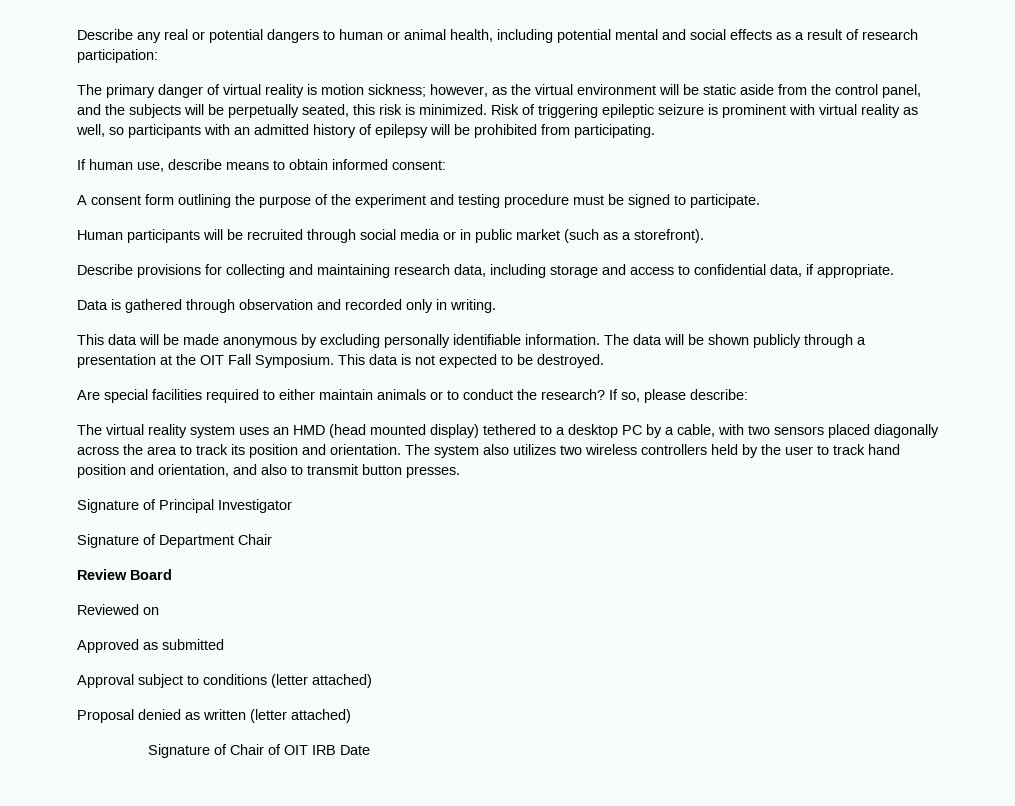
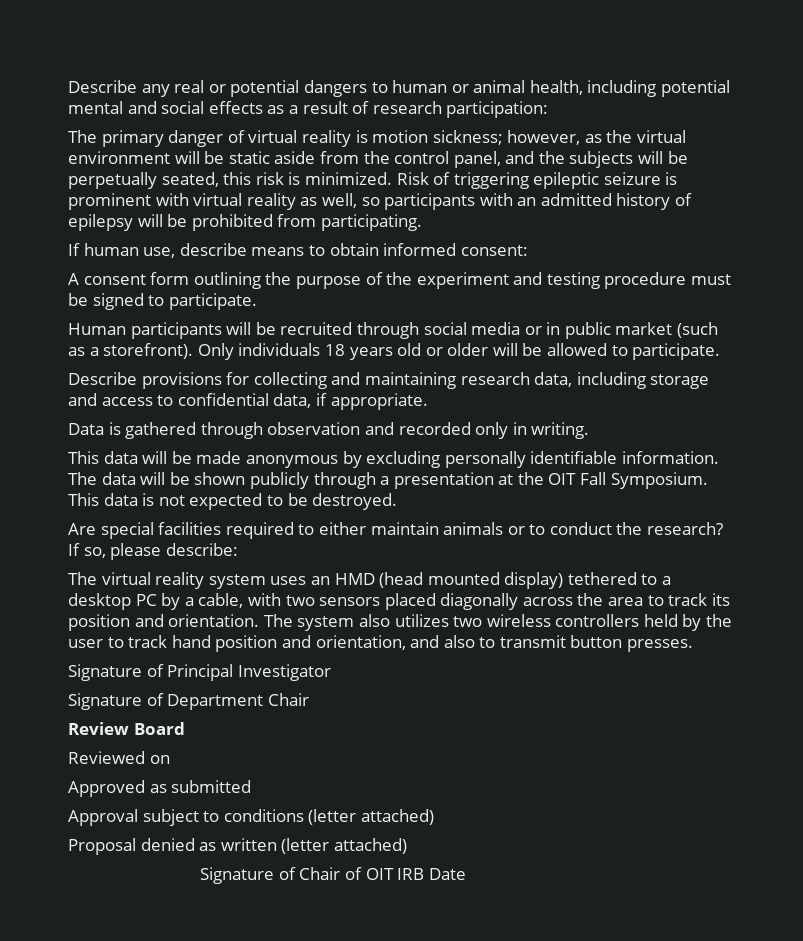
+ Only individuals 18 years old or older will be allowed to participate.

